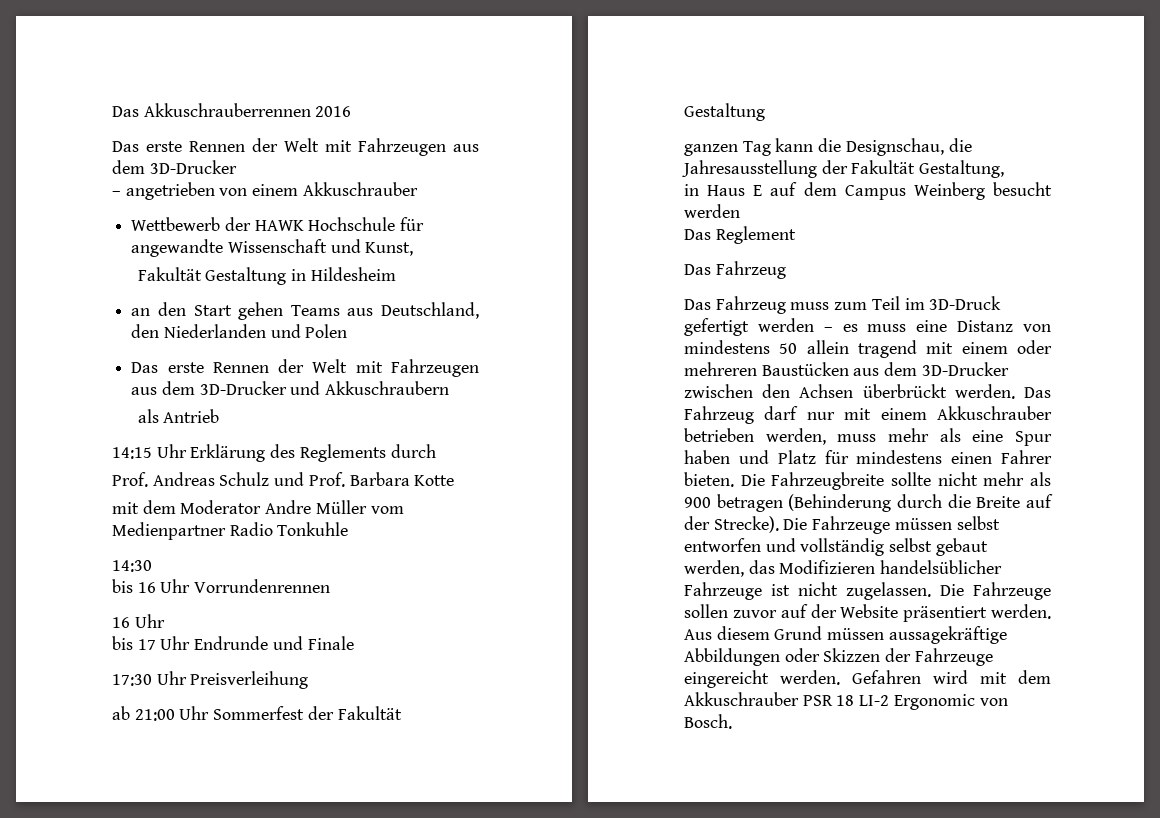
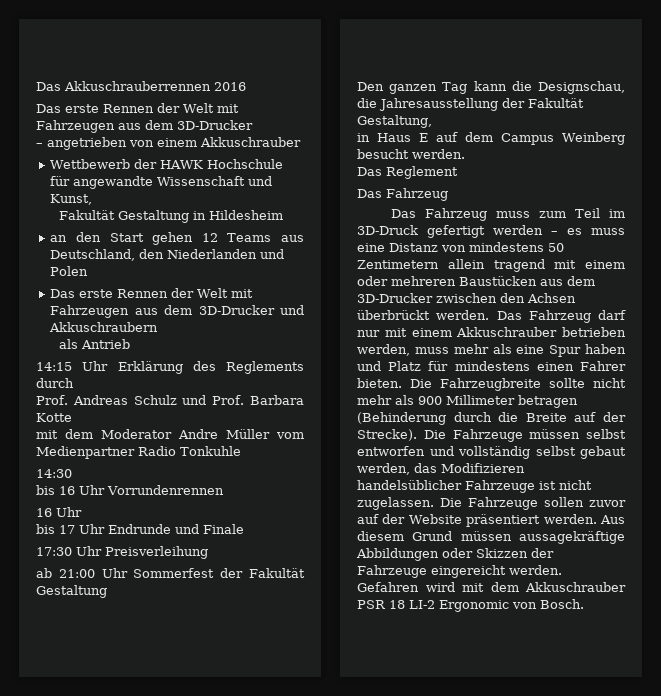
- an den Start gehen Teams aus Deutschland, den Niederlanden und Polen
+ an den Start gehen 12 Teams aus Deutschland, den Niederlanden und Polen
- ganzen Tag kann die Designschau, die Jahresausstellung der Fakultät Gestaltung,
+ Den ganzen Tag kann die Designschau, die Jahresausstellung der Fakultät Gestaltung,
- in Haus E auf dem Campus Weinberg besucht werden
+ in Haus E auf dem Campus Weinberg besucht werden.
- Das Fahrzeug muss zum Teil im 3D-Druck gefertigt werden – es muss eine Distanz von mindestens 50 allein tragend mit einem oder mehreren Baustücken aus dem 3D-Drucker zwischen den Achsen überbrückt werden.
+ Das Fahrzeug muss zum Teil im 3D-Druck gefertigt werden – es muss eine Distanz von mindestens 50 Zentimetern allein tragend mit einem oder mehreren Baustücken aus dem 3D-Drucker zwischen den Achsen überbrückt werden.
- Die Fahrzeugbreite sollte nicht mehr als 900 betragen (Behinderung durch die Breite auf der Strecke).
+ Die Fahrzeugbreite sollte nicht mehr als 900 Millimeter betragen (Behinderung durch die Breite auf der Strecke).

